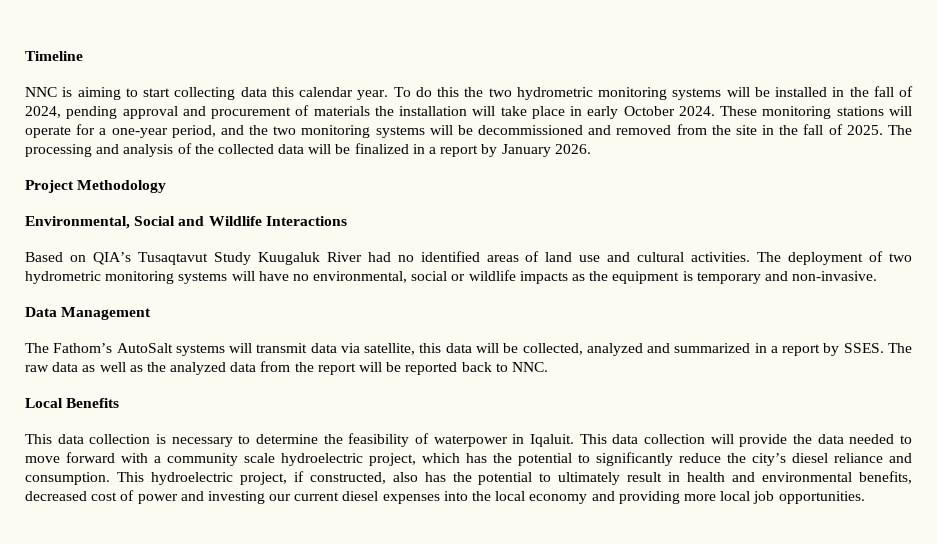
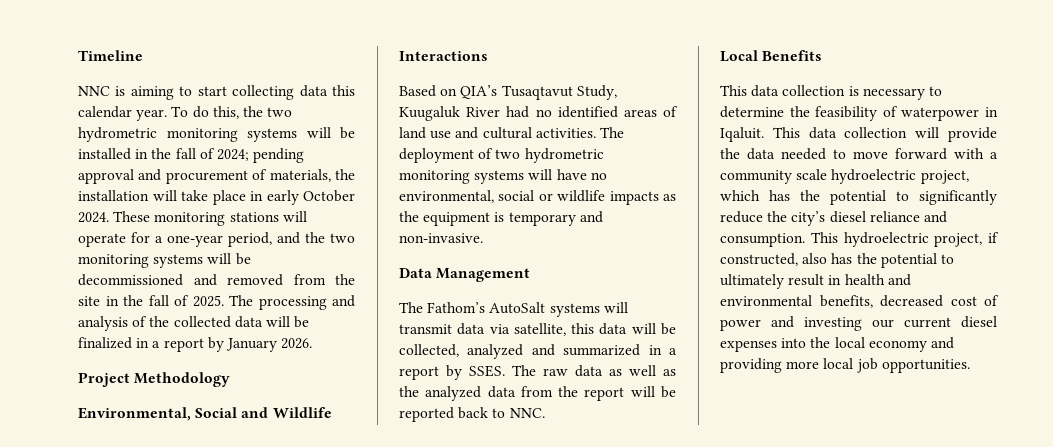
- To do this the two hydrometric monitoring systems will be installed in the fall of 2024, pending approval and procurement of materials the installation will take place in early October 2024.
+ To do this, the two hydrometric monitoring systems will be installed in the fall of 2024; pending approval and procurement of materials, the installation will take place in early October 2024.
- Based on QIA’s Tusaqtavut Study Kuugaluk River had no identified areas of land use and cultural activities.
+ Based on QIA’s Tusaqtavut Study, Kuugaluk River had no identified areas of land use and cultural activities.

